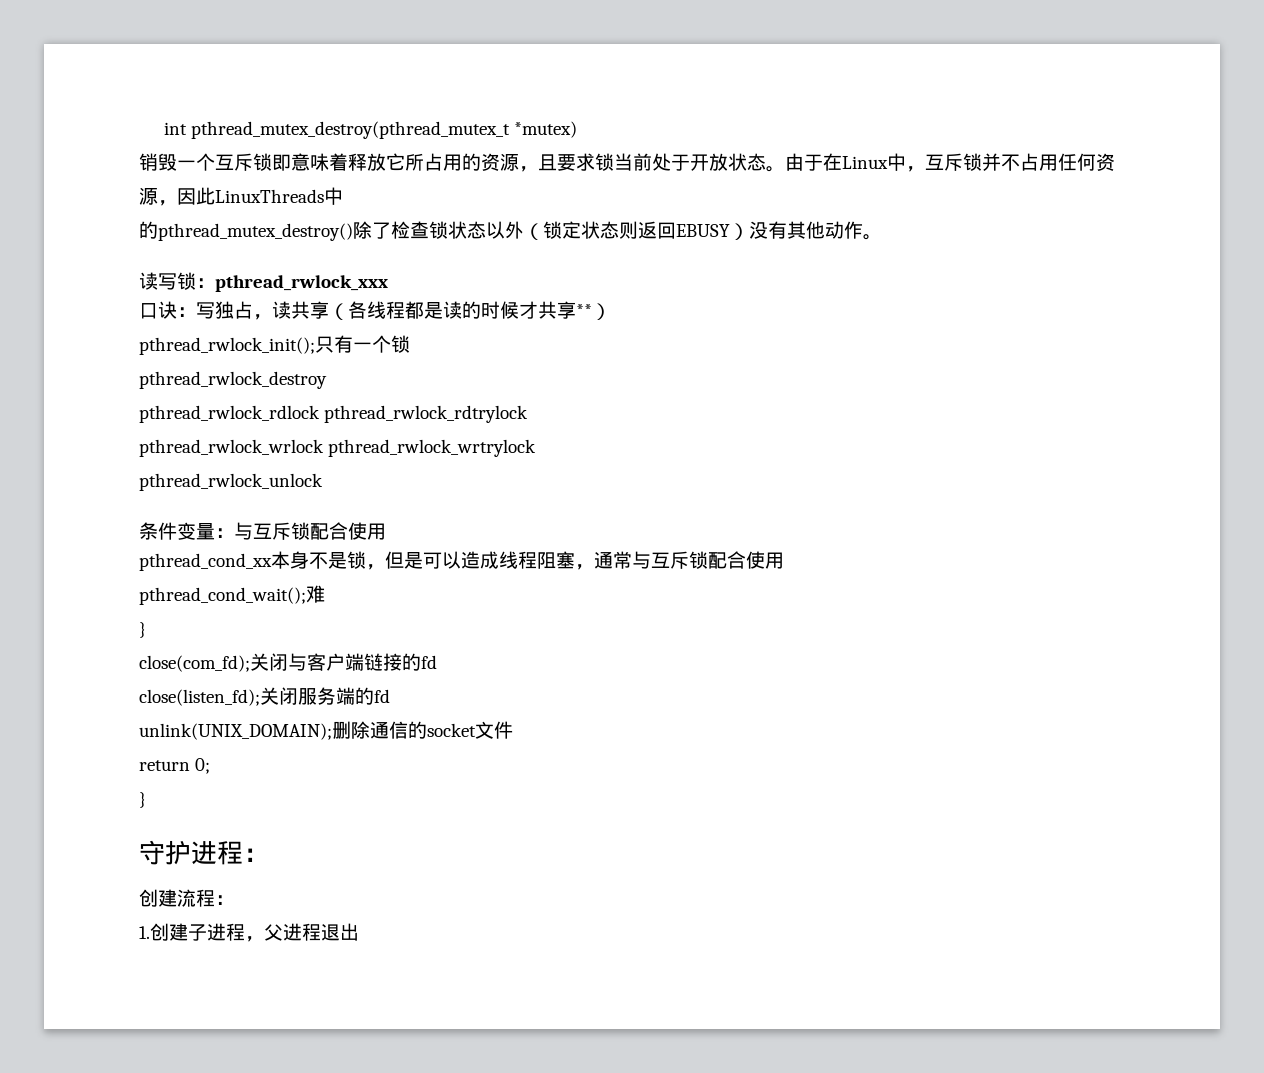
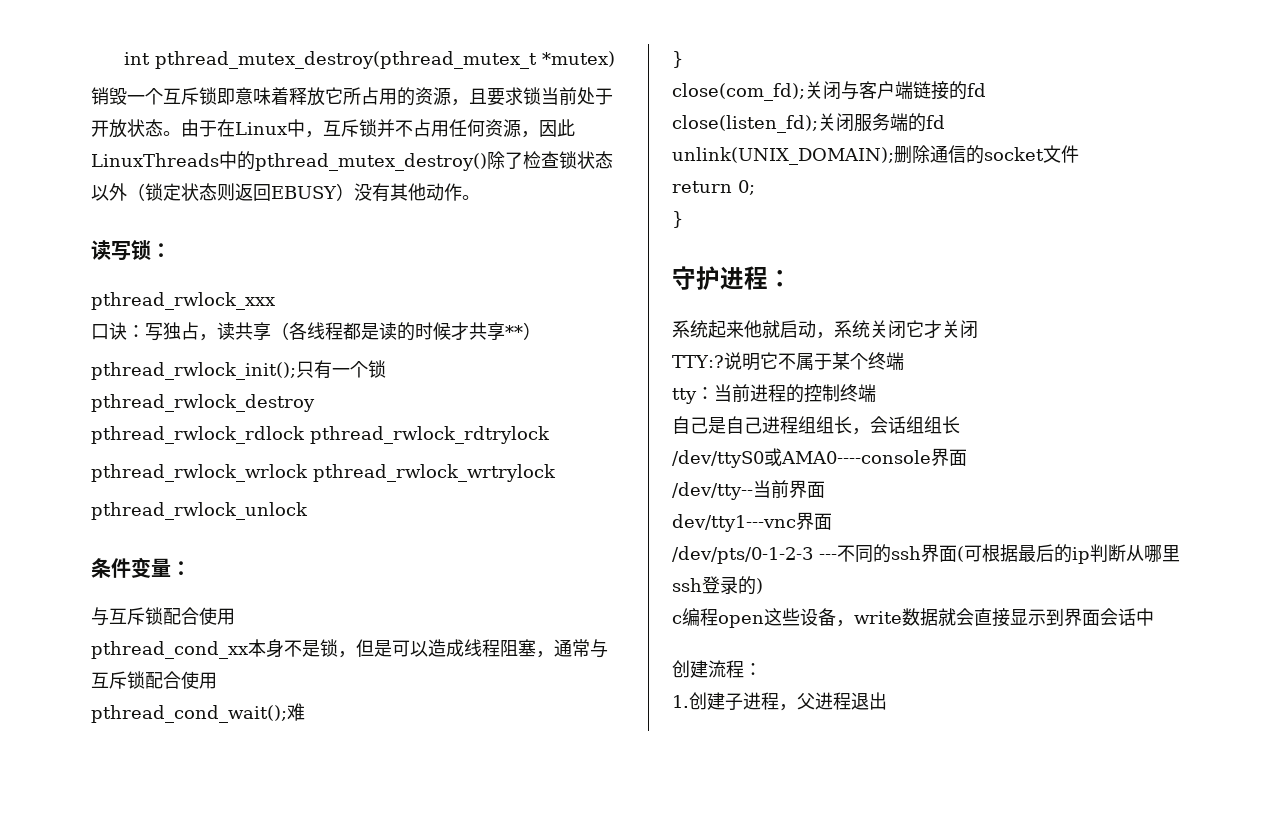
- 由于在Linux中，互斥锁并不占用任何资源，因此LinuxThreads中
- 的pthread_mutex_destroy()除了检查锁状态以外（锁定状态则返回EBUSY）没有其他动作。
+ 由于在Linux中，互斥锁并不占用任何资源，因此LinuxThreads中的pthread_mutex_destroy()除了检查锁状态以外（锁定状态则返回EBUSY）没有其他动作。
- 读写锁：pthread_rwlock_xxx
+ 读写锁：
+ pthread_rwlock_xxx
- 条件变量：与互斥锁配合使用
+ 条件变量：
+ 与互斥锁配合使用
+ 系统起来他就启动，系统关闭它才关闭
+ TTY:?说明它不属于某个终端
+ tty：当前进程的控制终端
+ 自己是自己进程组组长，会话组组长
+ /dev/ttyS0或AMA0----console界面
+ /dev/tty--当前界面
+ dev/tty1---vnc界面
+ /dev/pts/0-1-2-3 ---不同的ssh界面(可根据最后的ip判断从哪里ssh登录的)
+ c编程open这些设备，write数据就会直接显示到界面会话中

